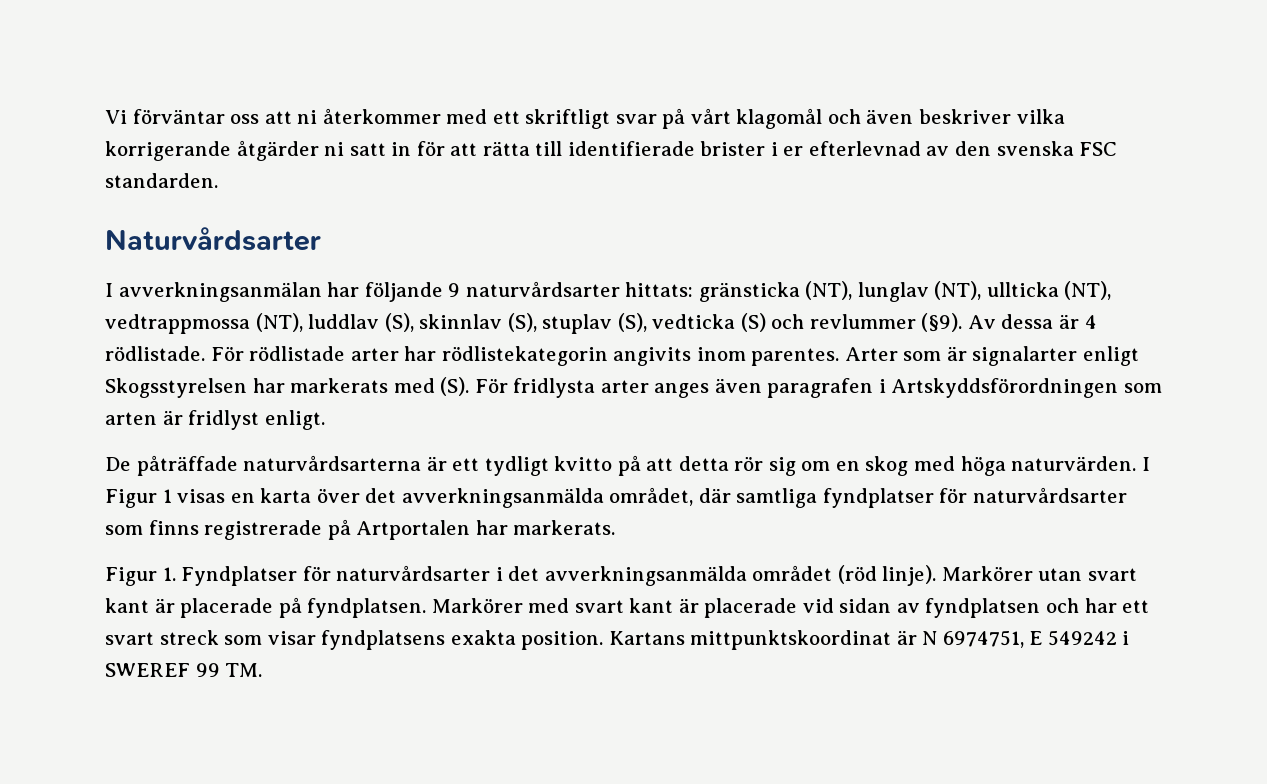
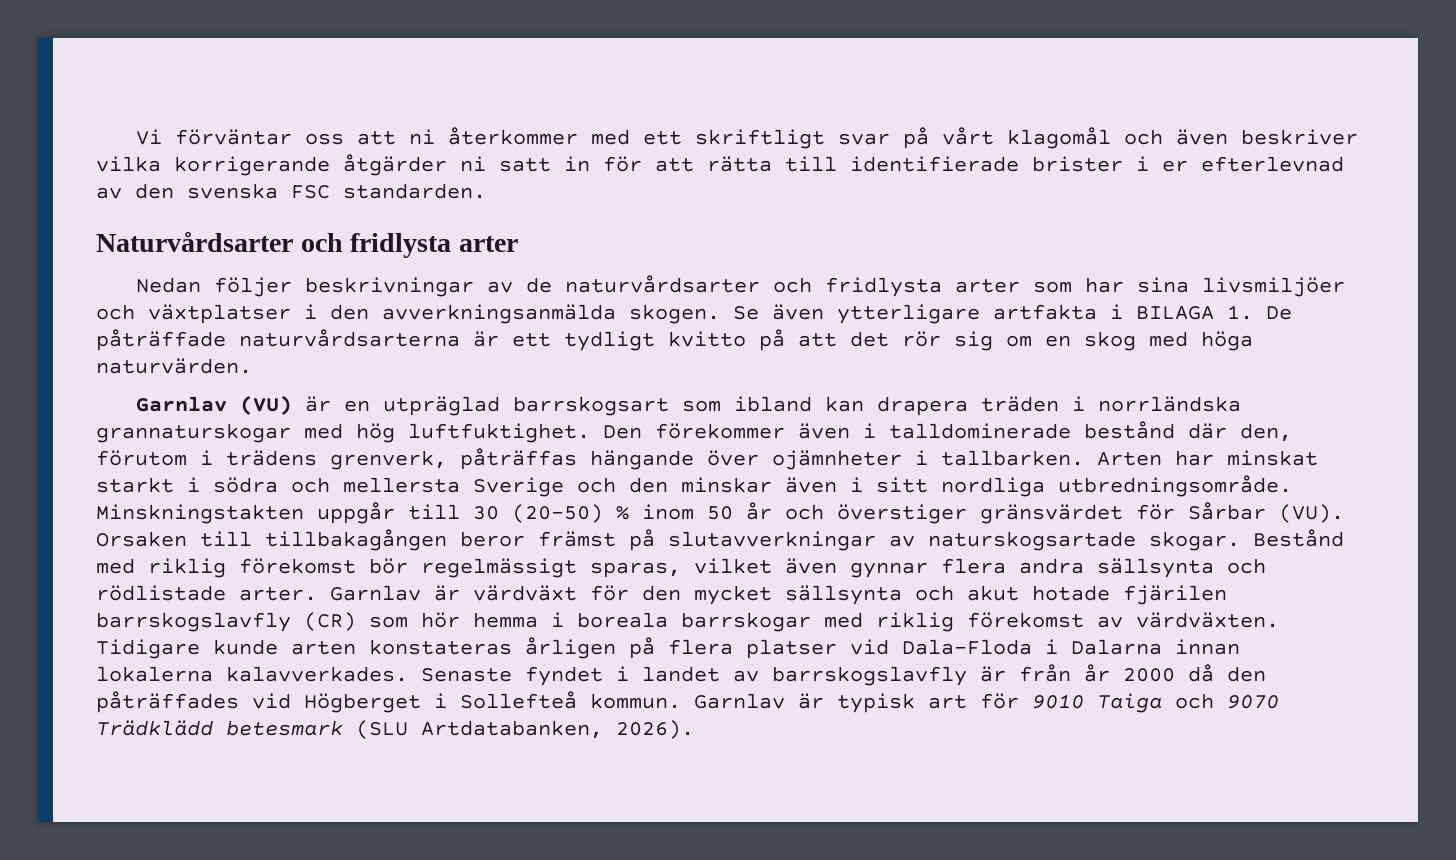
- Naturvårdsarter
- I avverkningsanmälan har följande 9 naturvårdsarter hittats: gränsticka (NT), lunglav (NT), ullticka (NT), vedtrappmossa (NT), luddlav (S), skinnlav (S), stuplav (S), vedticka (S) och revlummer (§9). Av dessa är 4 rödlistade. För rödlistade arter har rödlistekategorin angivits inom parentes. Arter som är signalarter enligt Skogsstyrelsen har markerats med (S). För fridlysta arter anges även paragrafen i Artskyddsförordningen som arten är fridlyst enligt.
- De påträffade naturvårdsarterna är ett tydligt kvitto på att detta rör sig om en skog med höga naturvärden. I Figur 1 visas en karta över det avverkningsanmälda området, där samtliga fyndplatser för naturvårdsarter som finns registrerade på Artportalen har markerats.
- Figur 1. Fyndplatser för naturvårdsarter i det avverkningsanmälda området (röd linje). Markörer utan svart kant är placerade på fyndplatsen. Markörer med svart kant är placerade vid sidan av fyndplatsen och har ett svart streck som visar fyndplatsens exakta position. Kartans mittpunktskoordinat är N 6974751, E 549242 i SWEREF 99 TM.
+ Naturvårdsarter och fridlysta arter
+ Nedan följer beskrivningar av de naturvårdsarter och fridlysta arter som har sina livsmiljöer och växtplatser i den avverkningsanmälda skogen. Se även ytterligare artfakta i BILAGA 1. De påträffade naturvårdsarterna är ett tydligt kvitto på att det rör sig om en skog med höga naturvärden.
+ Garnlav (VU) är en utpräglad barrskogsart som ibland kan drapera träden i norrländska grannaturskogar med hög luftfuktighet. Den förekommer även i talldominerade bestånd där den, förutom i trädens grenverk, påträffas hängande över ojämnheter i tallbarken. Arten har minskat starkt i södra och mellersta Sverige och den minskar även i sitt nordliga utbredningsområde. Minskningstakten uppgår till 30 (20–50) % inom 50 år och överstiger gränsvärdet för Sårbar (VU). Orsaken till tillbakagången beror främst på slutavverkningar av naturskogsartade skogar. Bestånd med riklig förekomst bör regelmässigt sparas, vilket även gynnar flera andra sällsynta och rödlistade arter. Garnlav är värdväxt för den mycket sällsynta och akut hotade fjärilen barrskogslavfly (CR) som hör hemma i boreala barrskogar med riklig förekomst av värdväxten. Tidigare kunde arten konstateras årligen på flera platser vid Dala-Floda i Dalarna innan lokalerna kalavverkades. Senaste fyndet i landet av barrskogslavfly är från år 2000 då den påträffades vid Högberget i Sollefteå kommun. Garnlav är typisk art för 9010 Taiga och 9070 Trädklädd betesmark (SLU Artdatabanken, 2026).

